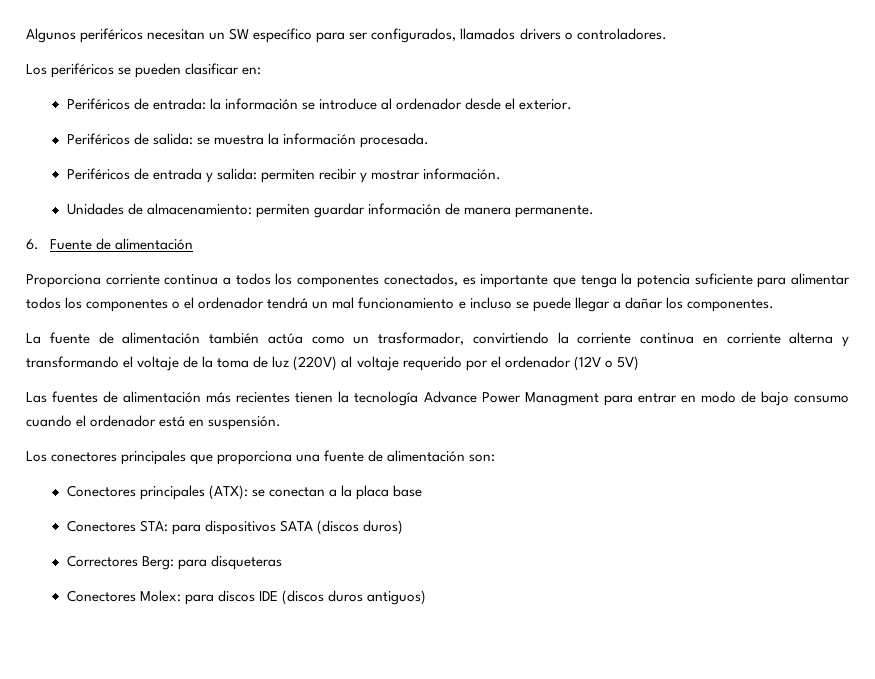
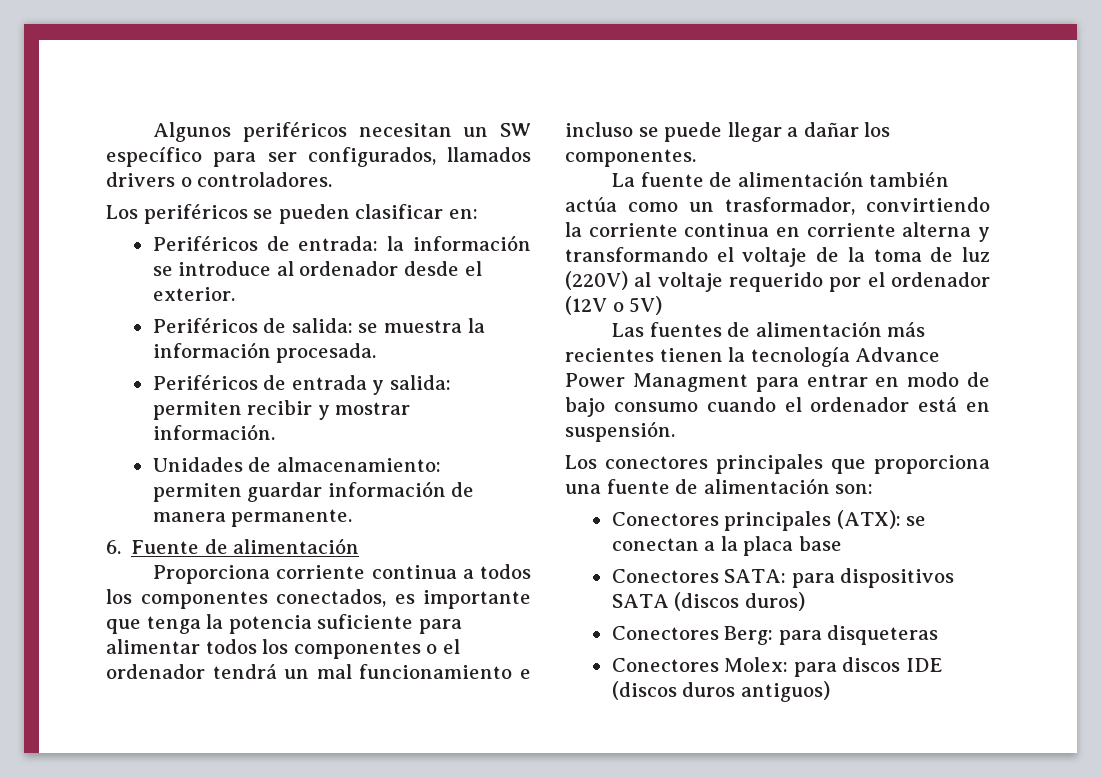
- Conectores STA: para dispositivos SATA (discos duros)
+ Conectores SATA: para dispositivos SATA (discos duros)
- Correctores Berg: para disqueteras
+ Conectores Berg: para disqueteras

